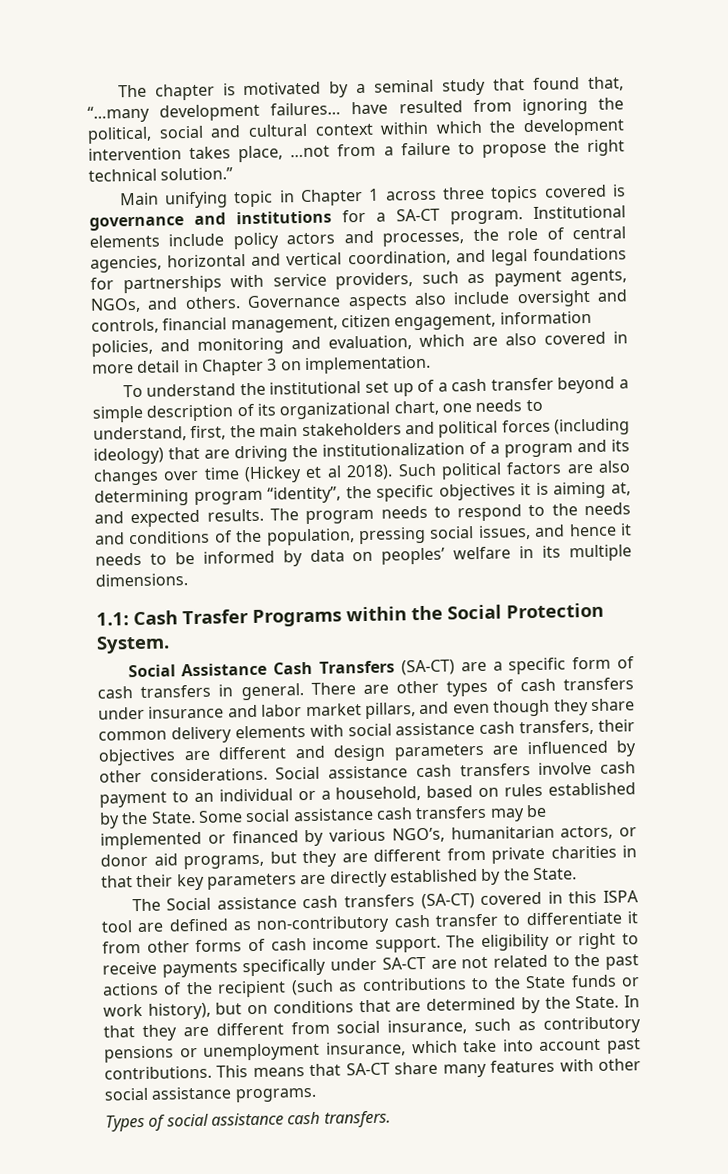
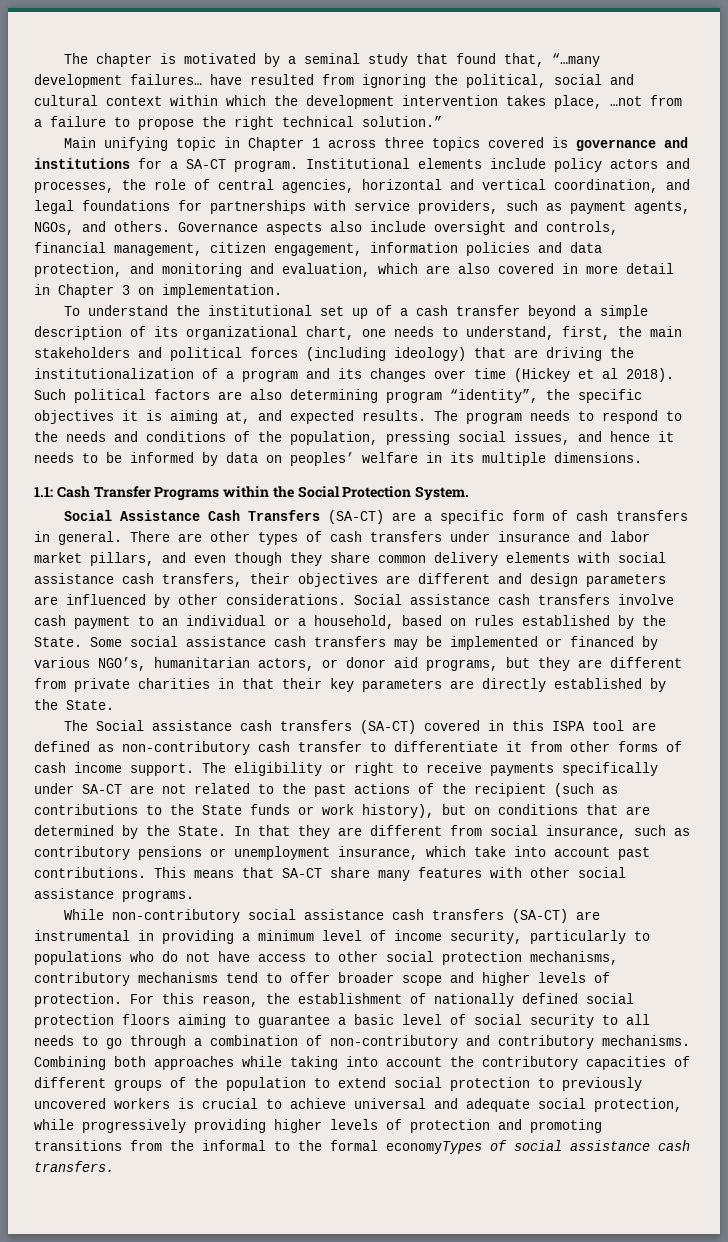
- Governance aspects also include oversight and controls, financial management, citizen engagement, information policies, and monitoring and evaluation, which are also covered in more detail in Chapter 3 on implementation.
+ Governance aspects also include oversight and controls, financial management, citizen engagement, information policies and data protection, and monitoring and evaluation, which are also covered in more detail in Chapter 3 on implementation.
- 1.1: Cash Trasfer Programs within the Social Protection System.
+ 1.1: Cash Transfer Programs within the Social Protection System.
- Types of social assistance cash transfers.
+ While non-contributory social assistance cash transfers (SA-CT) are instrumental in providing a minimum level of income security, particularly to populations who do not have access to other social protection mechanisms, contributory mechanisms tend to offer broader scope and higher levels of protection. For this reason, the establishment of nationally defined social protection floors aiming to guarantee a basic level of social security to all needs to go through a combination of non-contributory and contributory mechanisms. Combining both approaches while taking into account the contributory capacities of different groups of the population to extend social protection to previously uncovered workers is crucial to achieve universal and adequate social protection, while progressively providing higher levels of protection and promoting transitions from the informal to the formal economyTypes of social assistance cash transfers.

